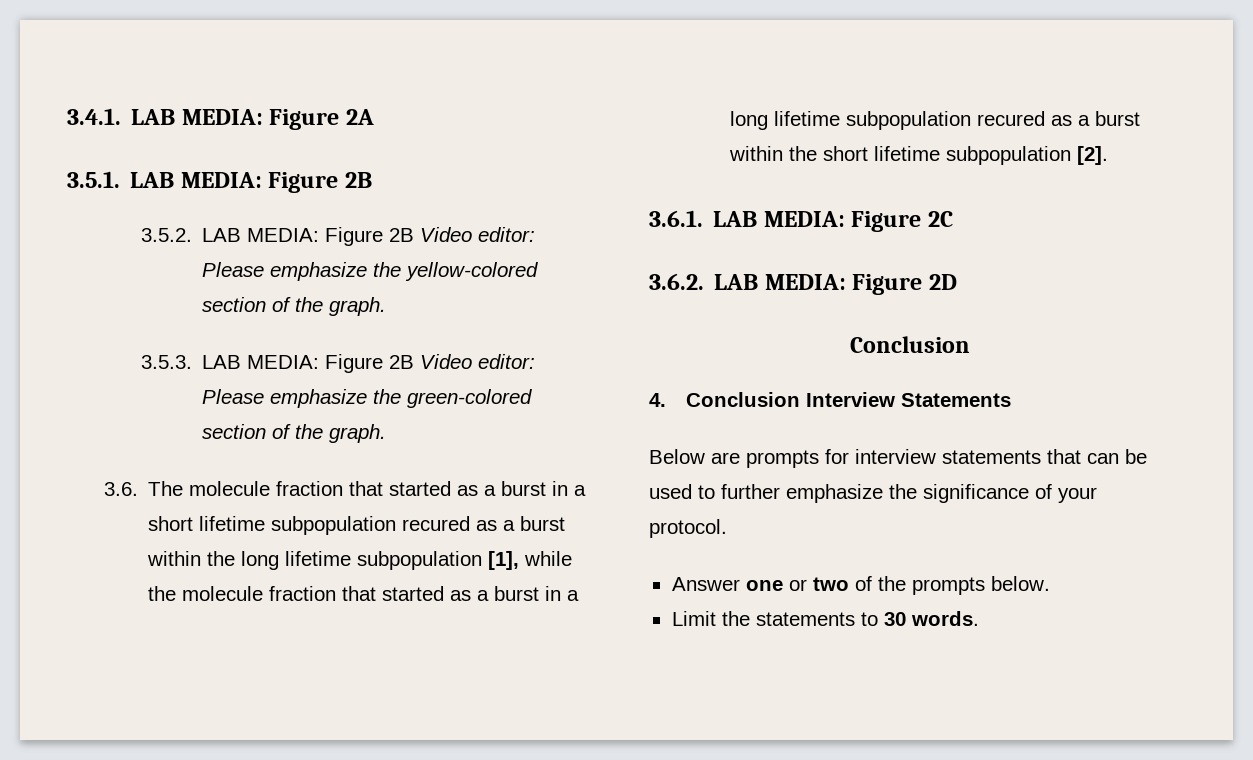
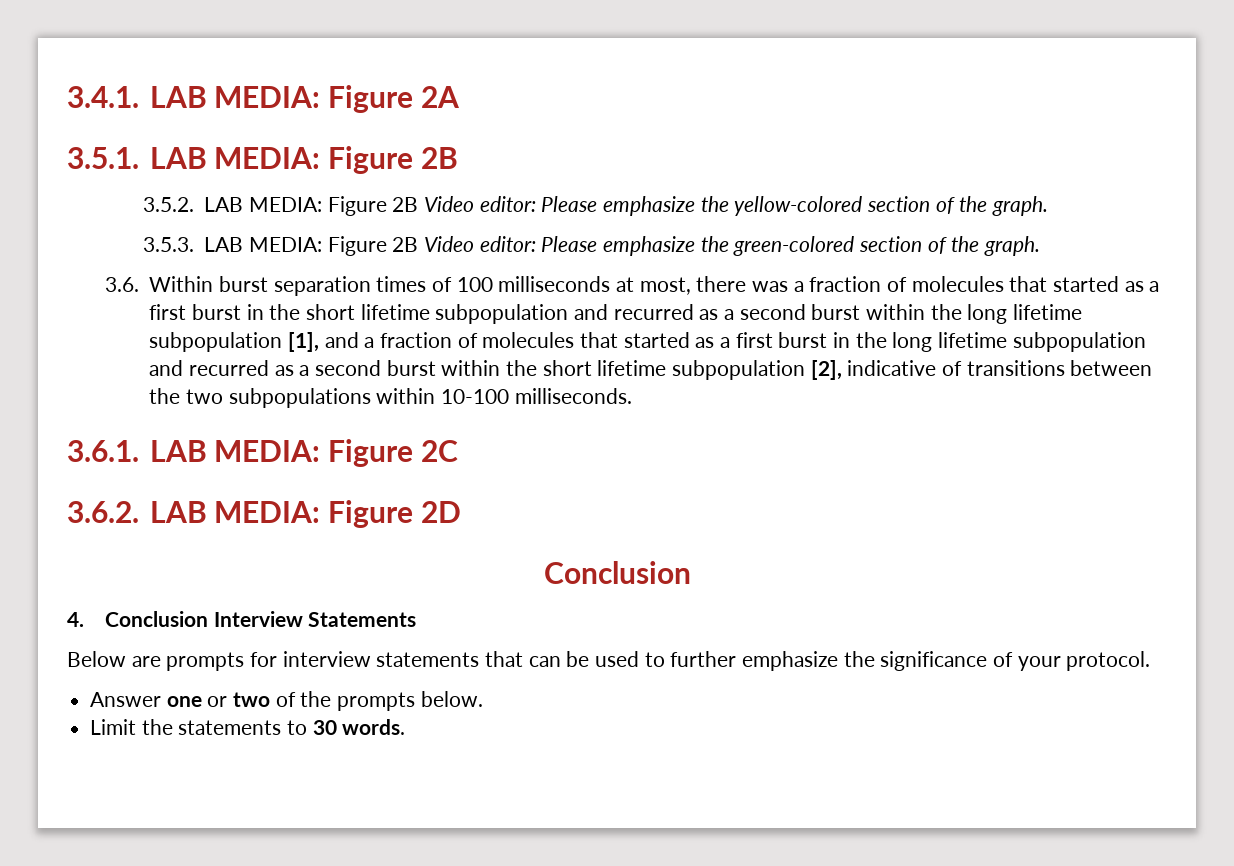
- 3.6. The molecule fraction that started as a burst in a short lifetime subpopulation recured as a burst within the long lifetime subpopulation [1], while the molecule fraction that started as a burst in a long lifetime subpopulation recured as a burst within the short lifetime subpopulation [2].
+ 3.6. Within burst separation times of 100 milliseconds at most, there was a fraction of molecules that started as a first burst in the short lifetime subpopulation and recurred as a second burst within the long lifetime subpopulation [1], and a fraction of molecules that started as a first burst in the long lifetime subpopulation and recurred as a second burst within the short lifetime subpopulation [2], indicative of transitions between the two subpopulations within 10-100 milliseconds.

